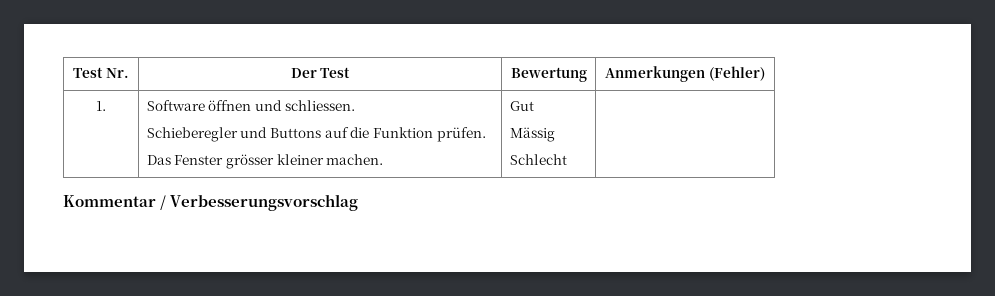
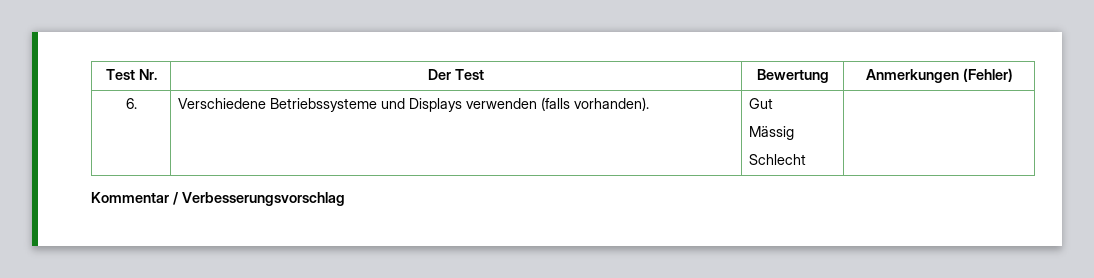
- 1. | Software öffnen und schliessen.
- Schieberegler und Buttons auf die Funktion prüfen.
- Das Fenster grösser kleiner machen. | Gut
+ 6. | Verschiedene Betriebssysteme und Displays verwenden (falls vorhanden). | Gut

